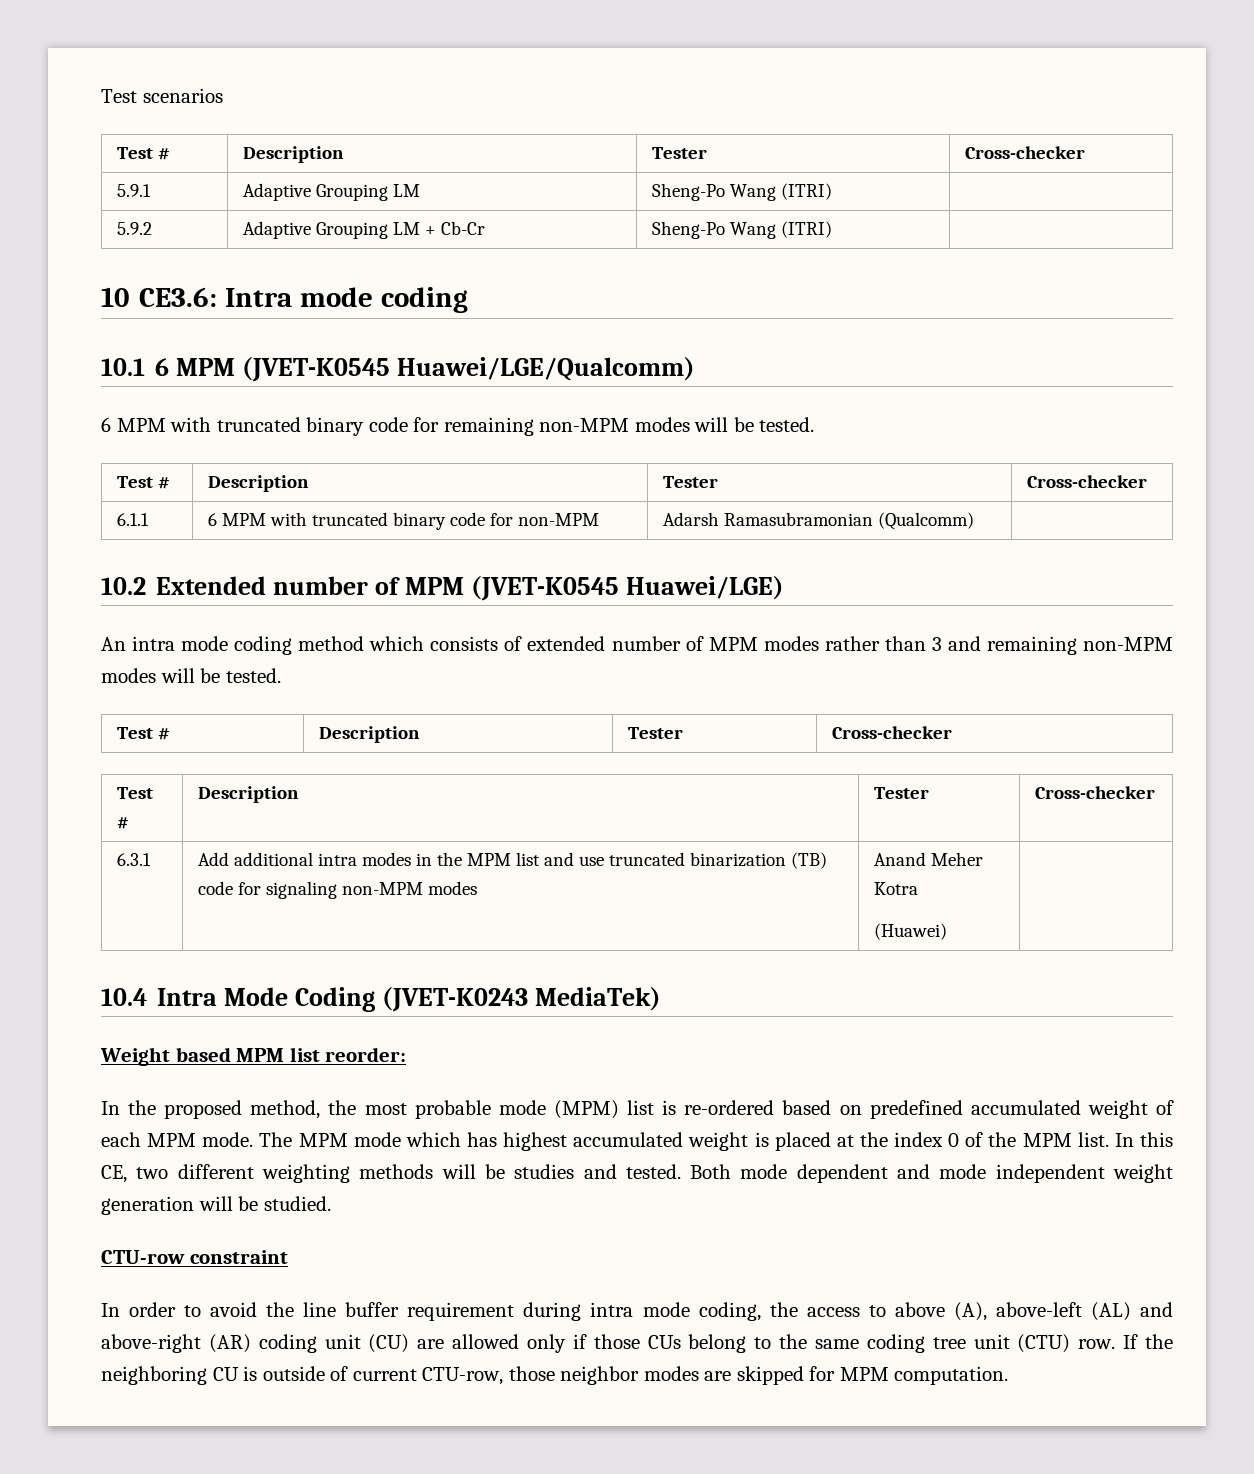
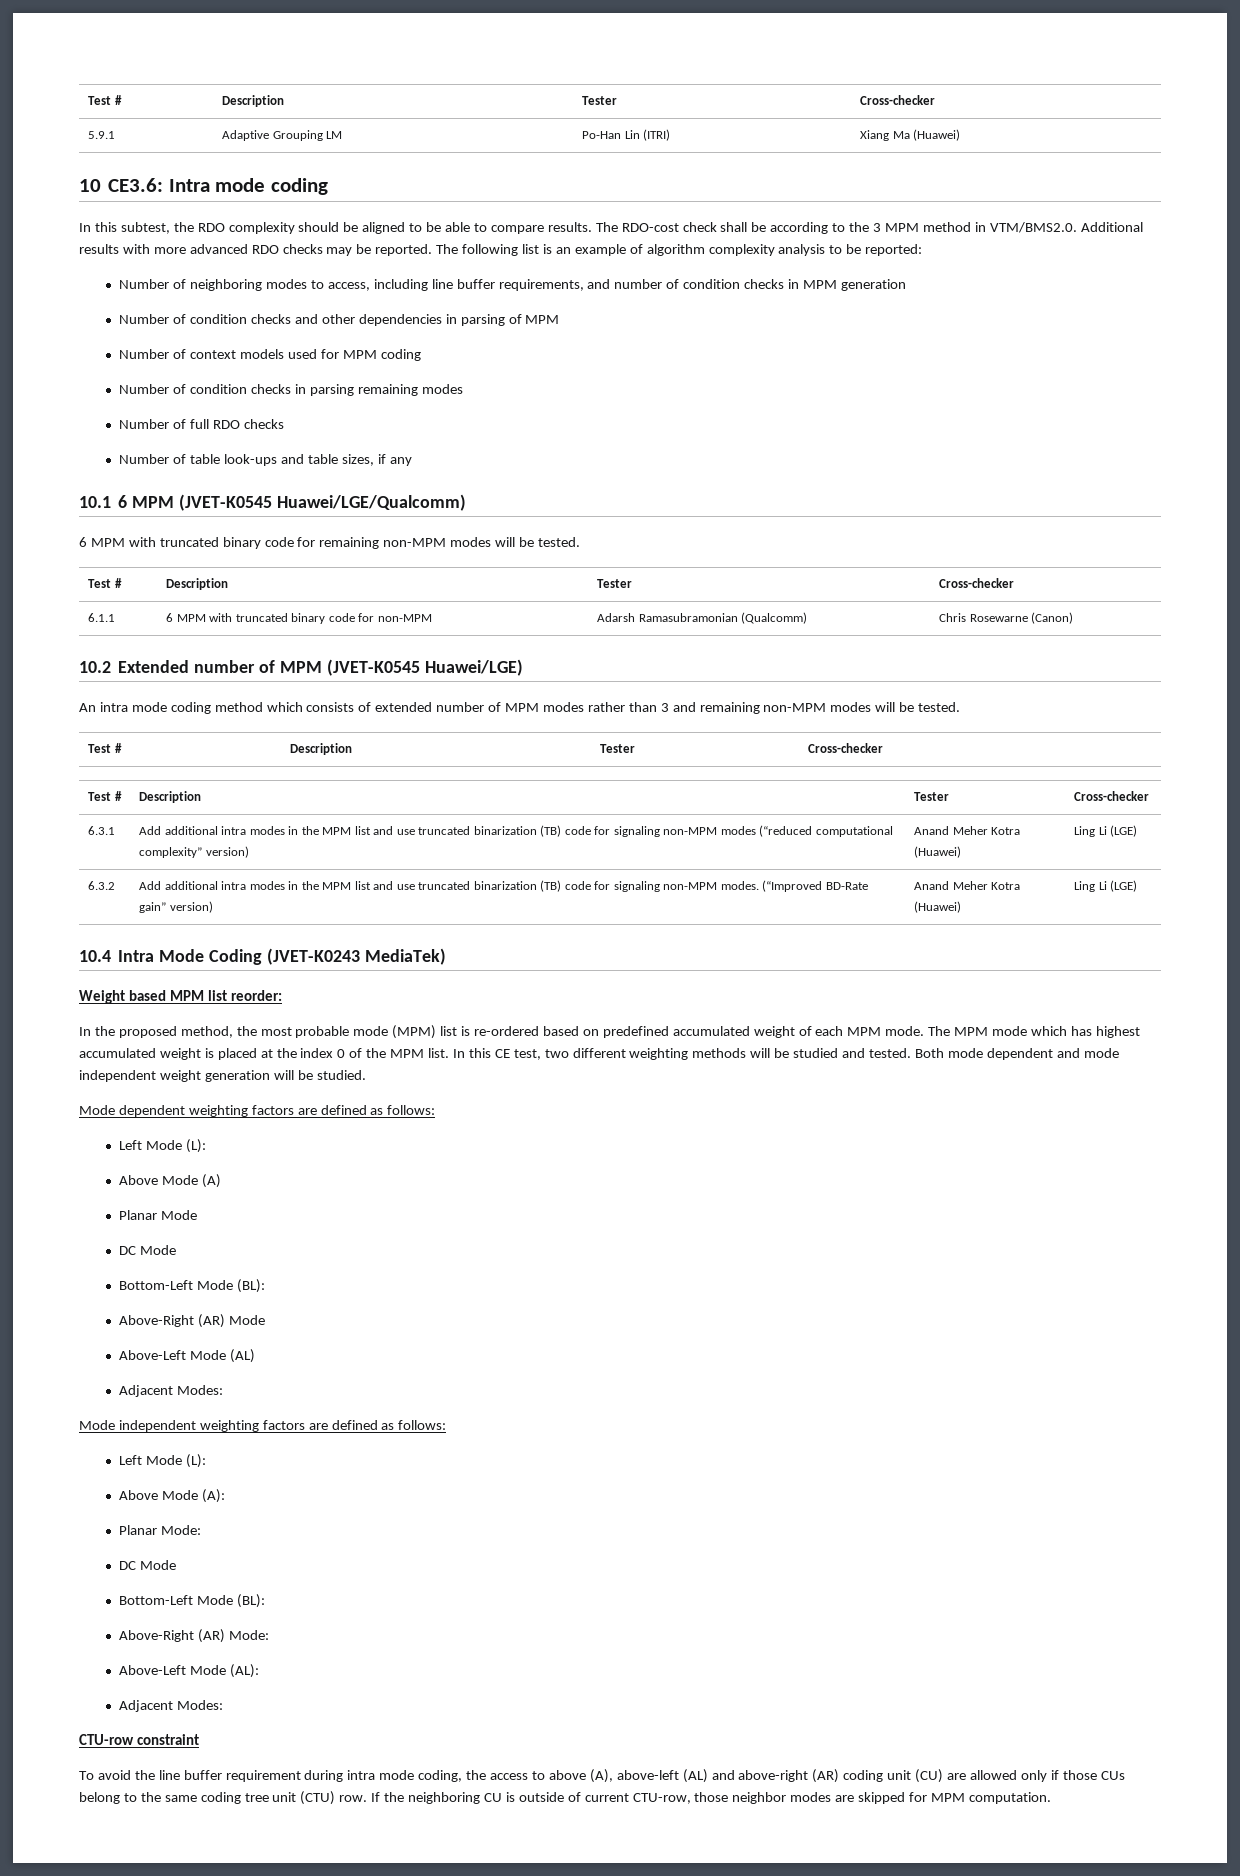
- Test scenarios
- 5.9.1 | Adaptive Grouping LM | Sheng-Po Wang (ITRI) |
- 5.9.2 | Adaptive Grouping LM + Cb-Cr | Sheng-Po Wang (ITRI) |
+ 5.9.1 | Adaptive Grouping LM | Po-Han Lin (ITRI) | Xiang Ma (Huawei)
+ In this subtest, the RDO complexity should be aligned to be able to compare results. The RDO-cost check shall be according to the 3 MPM method in VTM/BMS2.0. Additional results with more advanced RDO checks may be reported. The following list is an example of algorithm complexity analysis to be reported:
+ Number of neighboring modes to access, including line buffer requirements, and number of condition checks in MPM generation
+ Number of condition checks and other dependencies in parsing of MPM
+ Number of context models used for MPM coding
+ Number of condition checks in parsing remaining modes
+ Number of full RDO checks
+ Number of table look-ups and table sizes, if any
- 6.1.1 | 6 MPM with truncated binary code for non-MPM | Adarsh Ramasubramonian (Qualcomm) |
+ 6.1.1 | 6 MPM with truncated binary code for non-MPM | Adarsh Ramasubramonian (Qualcomm) | Chris Rosewarne (Canon)
- 6.3.1 | Add additional intra modes in the MPM list and use truncated binarization (TB) code for signaling non-MPM modes | Anand Meher Kotra
- (Huawei) |
+ 6.3.1 | Add additional intra modes in the MPM list and use truncated binarization (TB) code for signaling non-MPM modes (“reduced computational complexity” version) | Anand Meher Kotra (Huawei) | Ling Li (LGE)
+ 6.3.2 | Add additional intra modes in the MPM list and use truncated binarization (TB) code for signaling non-MPM modes. (“Improved BD-Rate gain” version) | Anand Meher Kotra (Huawei) | Ling Li (LGE)
- In this CE, two different weighting methods will be studies and tested.
+ In this CE test, two different weighting methods will be studied and tested.
+ Mode dependent weighting factors are defined as follows:
+ Left Mode (L):
+ Above Mode (A)
+ Planar Mode
+ DC Mode
+ Bottom-Left Mode (BL):
+ Above-Right (AR) Mode
+ Above-Left Mode (AL)
+ Adjacent Modes:
+ Mode independent weighting factors are defined as follows:
+ Left Mode (L):
+ Above Mode (A):
+ Planar Mode:
+ DC Mode
+ Bottom-Left Mode (BL):
+ Above-Right (AR) Mode:
+ Above-Left Mode (AL):
+ Adjacent Modes:
- In order to avoid the line buffer requirement during intra mode coding, the access to above (A), above-left (AL) and above-right (AR) coding unit (CU) are allowed only if those CUs belong to the same coding tree unit (CTU) row.
+ To avoid the line buffer requirement during intra mode coding, the access to above (A), above-left (AL) and above-right (AR) coding unit (CU) are allowed only if those CUs belong to the same coding tree unit (CTU) row.

